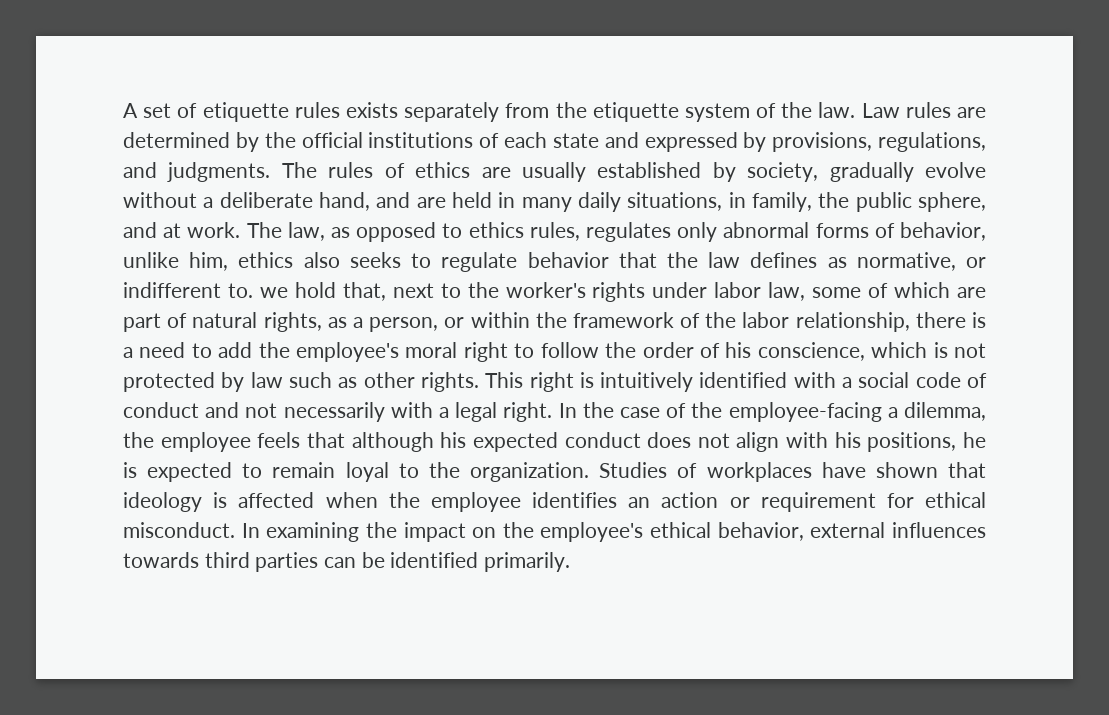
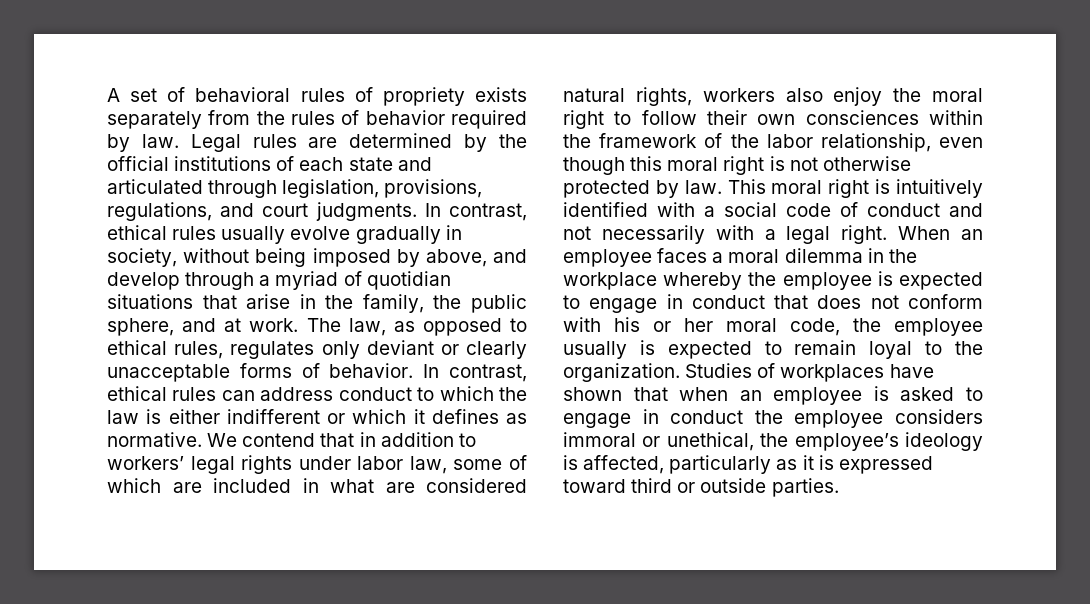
- A set of etiquette rules exists separately from the etiquette system of the law. Law rules are determined by the official institutions of each state and expressed by provisions, regulations, and judgments. The rules of ethics are usually established by society, gradually evolve without a deliberate hand, and are held in many daily situations, in family, the public sphere, and at work.
+ A set of behavioral rules of propriety exists separately from the rules of behavior required by law. Legal rules are determined by the official institutions of each state and articulated through legislation, provisions, regulations, and court judgments. In contrast, ethical rules usually evolve gradually in society, without being imposed by above, and develop through a myriad of quotidian situations that arise in the family, the public sphere, and at work.
- The law, as opposed to ethics rules, regulates only abnormal forms of behavior, unlike him, ethics also seeks to regulate behavior that the law defines as normative, or indifferent to. we hold that, next to the worker's rights under labor law, some of which are part of natural rights, as a person, or within the framework of the labor relationship, there is a need to add the employee's moral right to follow the order of his conscience, which is not protected by law such as other rights. This right is intuitively identified with a social code of conduct and not necessarily with a legal right.
+ The law, as opposed to ethical rules, regulates only deviant or clearly unacceptable forms of behavior. In contrast, ethical rules can address conduct to which the law is either indifferent or which it defines as normative. We contend that in addition to workers’ legal rights under labor law, some of which are included in what are considered natural rights, workers also enjoy the moral right to follow their own consciences within the framework of the labor relationship, even though this moral right is not otherwise protected by law. This moral right is intuitively identified with a social code of conduct and not necessarily with a legal right.
- In the case of the employee-facing a dilemma, the employee feels that although his expected conduct does not align with his positions, he is expected to remain loyal to the organization.
+ When an employee faces a moral dilemma in the workplace whereby the employee is expected to engage in conduct that does not conform with his or her moral code, the employee usually is expected to remain loyal to the organization.
- Studies of workplaces have shown that ideology is affected when the employee identifies an action or requirement for ethical misconduct. In examining the impact on the employee's ethical behavior, external influences towards third parties can be identified primarily.
+ Studies of workplaces have shown that when an employee is asked to engage in conduct the employee considers immoral or unethical, the employee’s ideology is affected, particularly as it is expressed toward third or outside parties.

